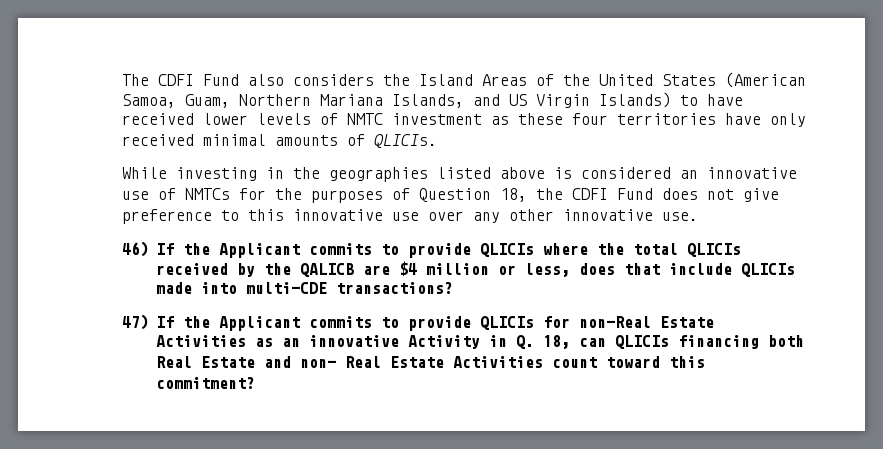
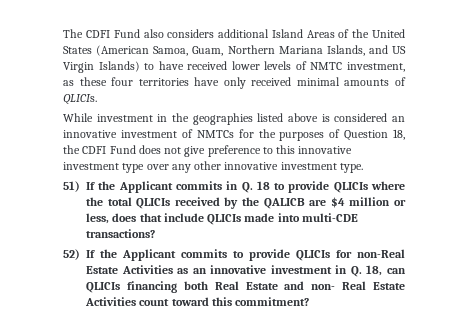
- The CDFI Fund also considers the Island Areas of the United States (American Samoa, Guam, Northern Mariana Islands, and US Virgin Islands) to have received lower levels of NMTC investment as these four territories have only received minimal amounts of QLICIs.
+ The CDFI Fund also considers additional Island Areas of the United States (American Samoa, Guam, Northern Mariana Islands, and US Virgin Islands) to have received lower levels of NMTC investment, as these four territories have only received minimal amounts of QLICIs.
- While investing in the geographies listed above is considered an innovative use of NMTCs for the purposes of Question 18, the CDFI Fund does not give preference to this innovative use over any other innovative use.
- 46) If the Applicant commits to provide QLICIs where the total QLICIs received by the QALICB are $4 million or less, does that include QLICIs made into multi-CDE transactions?
+ While investment in the geographies listed above is considered an innovative investment of NMTCs for the purposes of Question 18, the CDFI Fund does not give preference to this innovative investment type over any other innovative investment type.
+ 51) If the Applicant commits in Q. 18 to provide QLICIs where the total QLICIs received by the QALICB are $4 million or less, does that include QLICIs made into multi-CDE transactions?
- 47) If the Applicant commits to provide QLICIs for non-Real Estate Activities as an innovative Activity in Q. 18, can QLICIs financing both Real Estate and non- Real Estate Activities count toward this commitment?
+ 52) If the Applicant commits to provide QLICIs for non-Real Estate Activities as an innovative investment in Q. 18, can QLICIs financing both Real Estate and non- Real Estate Activities count toward this commitment?

